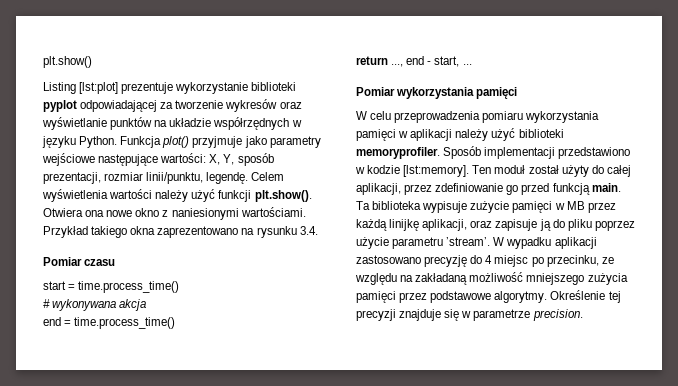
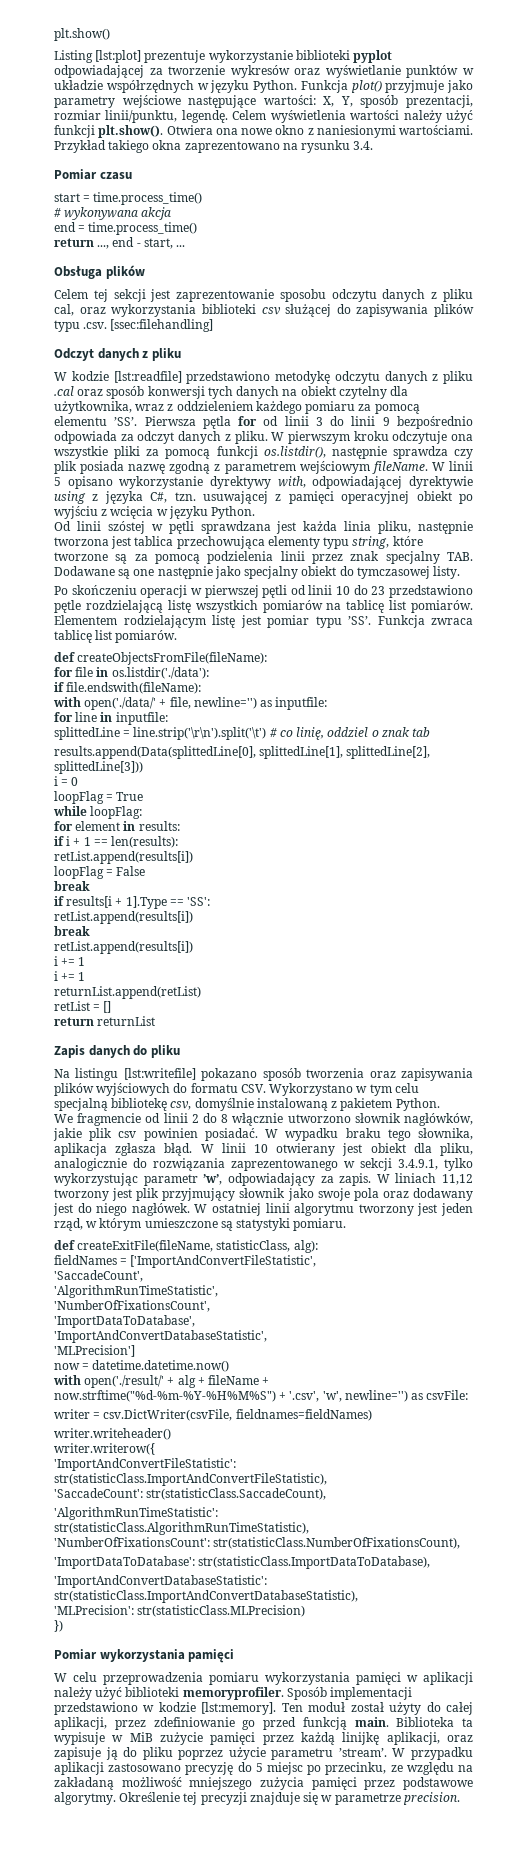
- Listing [lst:plot] prezentuje wykorzystanie biblioteki pyplot odpowiadającej za tworzenie wykresów oraz wyświetlanie punktów na układzie współrzędnych w języku Python.
+ Listing [lst:plot] prezentuje wykorzystanie biblioteki pyplot odpowiadającej za tworzenie wykresów oraz wyświetlanie punktów w układzie współrzędnych w języku Python.
+ Obsługa plików
+ Celem tej sekcji jest zaprezentowanie sposobu odczytu danych z pliku cal, oraz wykorzystania biblioteki csv służącej do zapisywania plików typu .csv. [ssec:filehandling]
+ Odczyt danych z pliku
+ W kodzie [lst:readfile] przedstawiono metodykę odczytu danych z pliku .cal oraz sposób konwersji tych danych na obiekt czytelny dla użytkownika, wraz z oddzieleniem każdego pomiaru za pomocą elementu ’SS’. Pierwsza pętla for od linii 3 do linii 9 bezpośrednio odpowiada za odczyt danych z pliku. W pierwszym kroku odczytuje ona wszystkie pliki za pomocą funkcji os.listdir(), następnie sprawdza czy plik posiada nazwę zgodną z parametrem wejściowym fileName. W linii 5 opisano wykorzystanie dyrektywy with, odpowiadającej dyrektywie using z języka C#, tzn. usuwającej z pamięci operacyjnej obiekt po wyjściu z wcięcia w języku Python.
+ Od linii szóstej w pętli sprawdzana jest każda linia pliku, następnie tworzona jest tablica przechowująca elementy typu string, które tworzone są za pomocą podzielenia linii przez znak specjalny TAB. Dodawane są one następnie jako specjalny obiekt do tymczasowej listy.
+ Po skończeniu operacji w pierwszej pętli od linii 10 do 23 przedstawiono pętle rozdzielającą listę wszystkich pomiarów na tablicę list pomiarów. Elementem rodzielającym listę jest pomiar typu ’SS’. Funkcja zwraca tablicę list pomiarów.
+ def createObjectsFromFile(fileName):
+ for file in os.listdir('./data'):
+ if file.endswith(fileName):
+ with open('./data/' + file, newline='') as inputfile:
+ for line in inputfile:
+ splittedLine = line.strip('\r\n').split('\t') # co linię, oddziel o znak tab
+ results.append(Data(splittedLine[0], splittedLine[1], splittedLine[2], splittedLine[3]))
+ i = 0
+ loopFlag = True
+ while loopFlag:
+ for element in results:
+ if i + 1 == len(results):
+ retList.append(results[i])
+ loopFlag = False
+ break
+ if results[i + 1].Type == 'SS':
+ retList.append(results[i])
+ break
+ retList.append(results[i])
+ i += 1
+ i += 1
+ returnList.append(retList)
+ retList = []
+ return returnList
+ Zapis danych do pliku
+ Na listingu [lst:writefile] pokazano sposób tworzenia oraz zapisywania plików wyjściowych do formatu CSV. Wykorzystano w tym celu specjalną bibliotekę csv, domyślnie instalowaną z pakietem Python.
+ We fragmencie od linii 2 do 8 włącznie utworzono słownik nagłówków, jakie plik csv powinien posiadać. W wypadku braku tego słownika, aplikacja zgłasza błąd. W linii 10 otwierany jest obiekt dla pliku, analogicznie do rozwiązania zaprezentowanego w sekcji 3.4.9.1, tylko wykorzystując parametr ’w’, odpowiadający za zapis. W liniach 11,12 tworzony jest plik przyjmujący słownik jako swoje pola oraz dodawany jest do niego nagłówek. W ostatniej linii algorytmu tworzony jest jeden rząd, w którym umieszczone są statystyki pomiaru.
+ def createExitFile(fileName, statisticClass, alg):
+ fieldNames = ['ImportAndConvertFileStatistic',
+ 'SaccadeCount',
+ 'AlgorithmRunTimeStatistic',
+ 'NumberOfFixationsCount',
+ 'ImportDataToDatabase',
+ 'ImportAndConvertDatabaseStatistic',
+ 'MLPrecision']
+ now = datetime.datetime.now()
+ with open('./result/' + alg + fileName + now.strftime("%d-%m-%Y-%H%M%S") + '.csv', 'w', newline='') as csvFile:
+ writer = csv.DictWriter(csvFile, fieldnames=fieldNames)
+ writer.writeheader()
+ writer.writerow({
+ 'ImportAndConvertFileStatistic': str(statisticClass.ImportAndConvertFileStatistic),
+ 'SaccadeCount': str(statisticClass.SaccadeCount),
+ 'AlgorithmRunTimeStatistic': str(statisticClass.AlgorithmRunTimeStatistic),
+ 'NumberOfFixationsCount': str(statisticClass.NumberOfFixationsCount),
+ 'ImportDataToDatabase': str(statisticClass.ImportDataToDatabase),
+ 'ImportAndConvertDatabaseStatistic': str(statisticClass.ImportAndConvertDatabaseStatistic),
+ 'MLPrecision': str(statisticClass.MLPrecision)
+ })
- Ta biblioteka wypisuje zużycie pamięci w MB przez każdą linijkę aplikacji, oraz zapisuje ją do pliku poprzez użycie parametru ’stream’.
+ Biblioteka ta wypisuje w MiB zużycie pamięci przez każdą linijkę aplikacji, oraz zapisuje ją do pliku poprzez użycie parametru ’stream’.
- W wypadku aplikacji zastosowano precyzję do 4 miejsc po przecinku, ze względu na zakładaną możliwość mniejszego zużycia pamięci przez podstawowe algorytmy.
+ W przypadku aplikacji zastosowano precyzję do 5 miejsc po przecinku, ze względu na zakładaną możliwość mniejszego zużycia pamięci przez podstawowe algorytmy.

